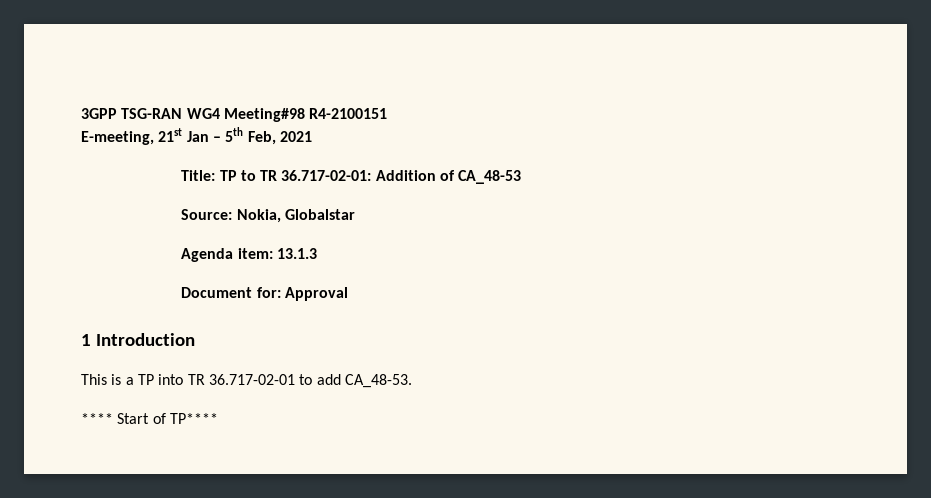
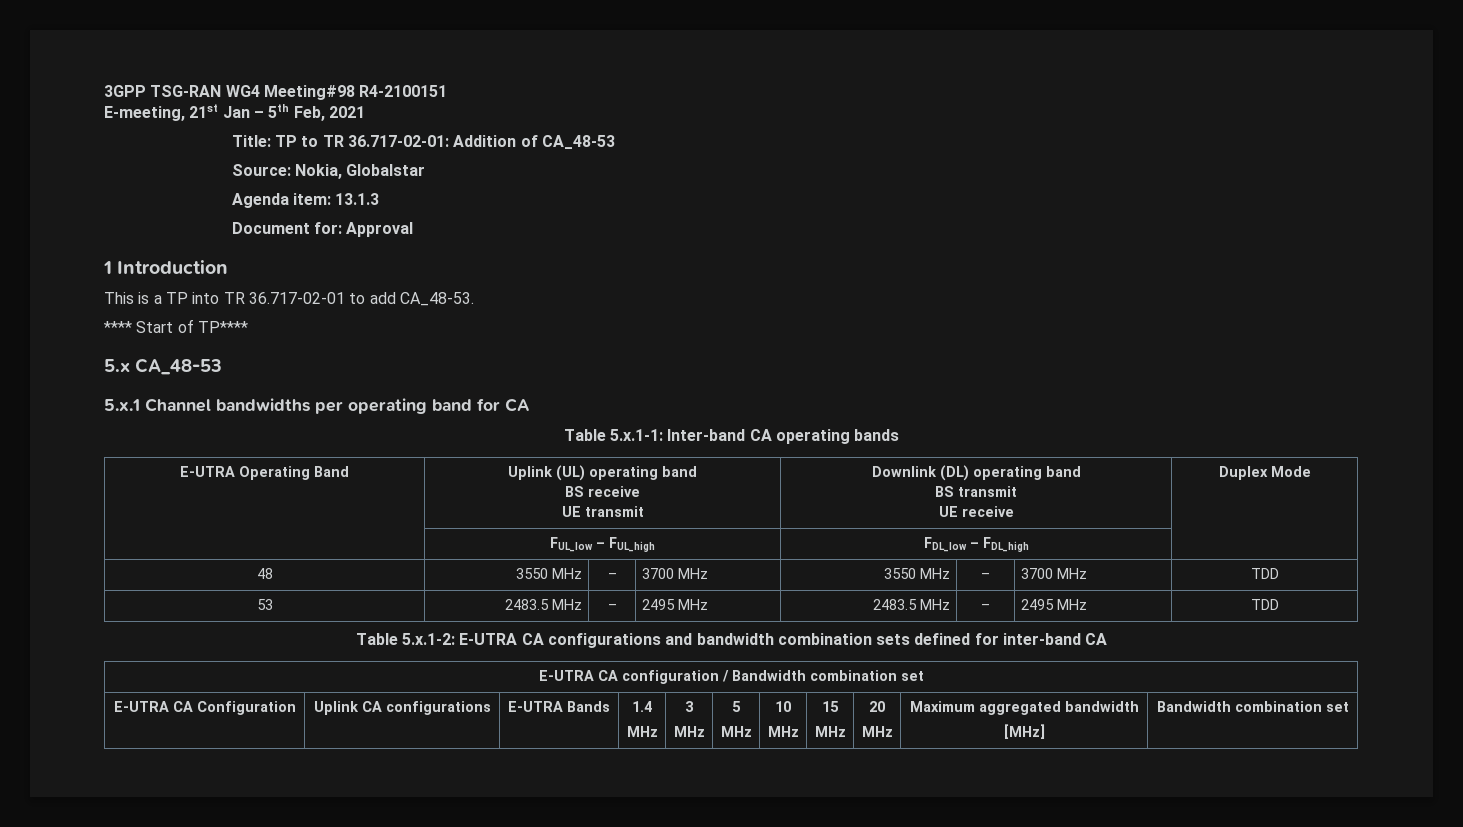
+ 5.x CA_48-53
+ 5.x.1 Channel bandwidths per operating band for CA
+ Table 5.x.1-1: Inter-band CA operating bands
+ E-UTRA Operating Band | Uplink (UL) operating band
+ BS receive
+ UE transmit | Downlink (DL) operating band
+ BS transmit
+ UE receive | Duplex Mode
+ | FUL_low – FUL_high | FDL_low – FDL_high |
+ 48 | 3550 MHz | – | 3700 MHz | 3550 MHz | – | 3700 MHz | TDD
+ 53 | 2483.5 MHz | – | 2495 MHz | 2483.5 MHz | – | 2495 MHz | TDD
+ Table 5.x.1-2: E-UTRA CA configurations and bandwidth combination sets defined for inter-band CA
+ E-UTRA CA configuration / Bandwidth combination set
+ E-UTRA CA Configuration | Uplink CA configurations | E-UTRA Bands | 1.4
+ MHz | 3
+ MHz | 5
+ MHz | 10
+ MHz | 15
+ MHz | 20
+ MHz | Maximum aggregated bandwidth
+ [MHz] | Bandwidth combination set

